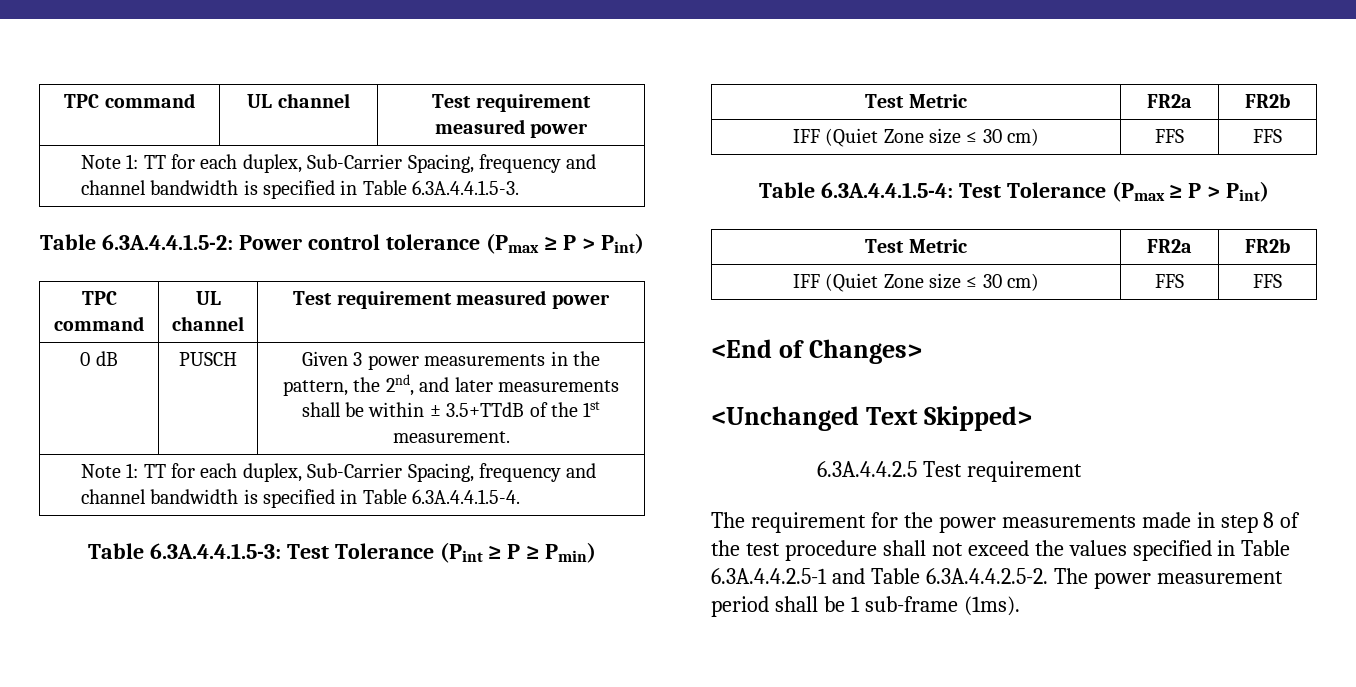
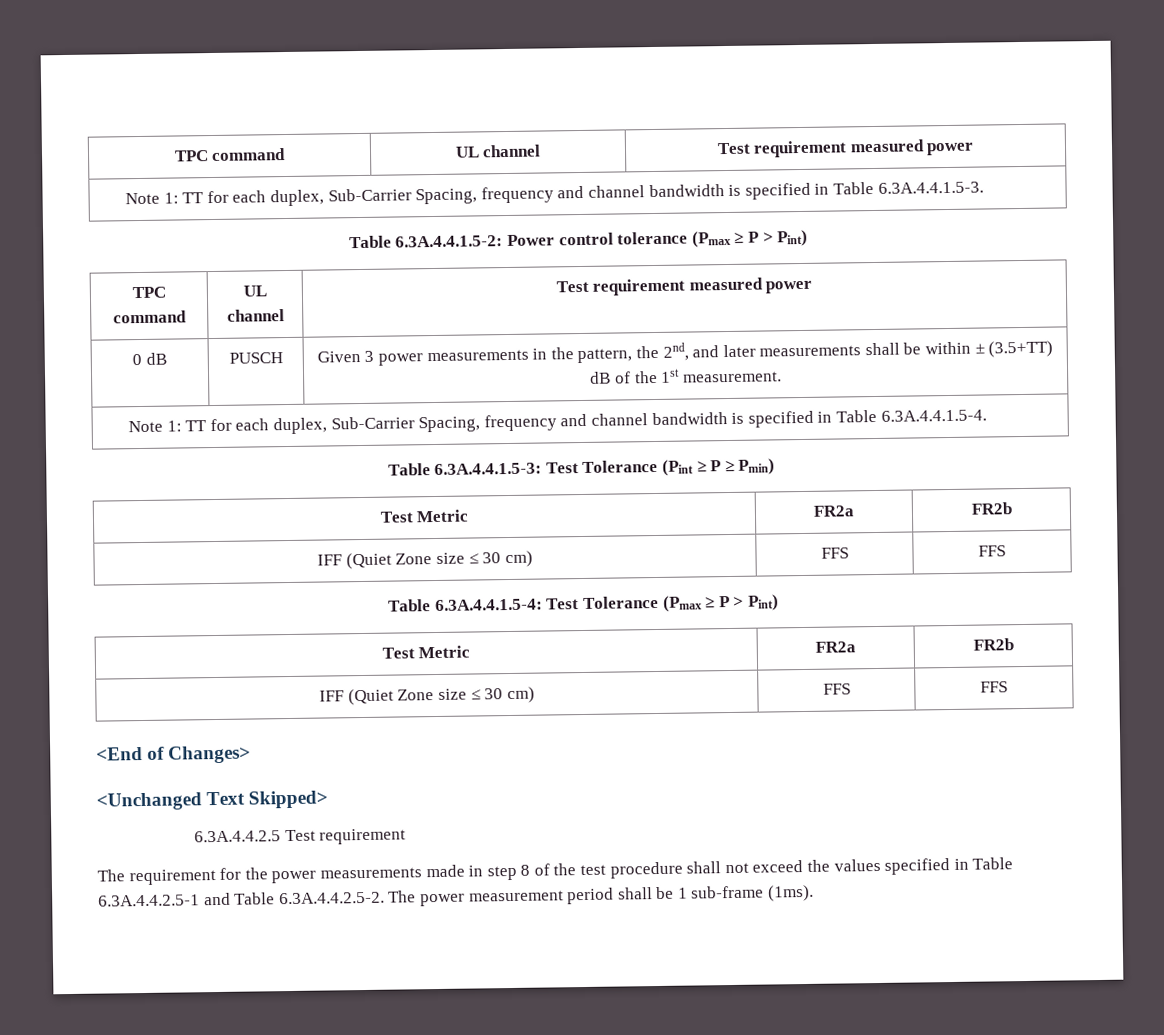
- 0 dB | PUSCH | Given 3 power measurements in the pattern, the 2nd, and later measurements shall be within ± 3.5+TTdB of the 1st measurement.
+ 0 dB | PUSCH | Given 3 power measurements in the pattern, the 2nd, and later measurements shall be within ± (3.5+TT) dB of the 1st measurement.

